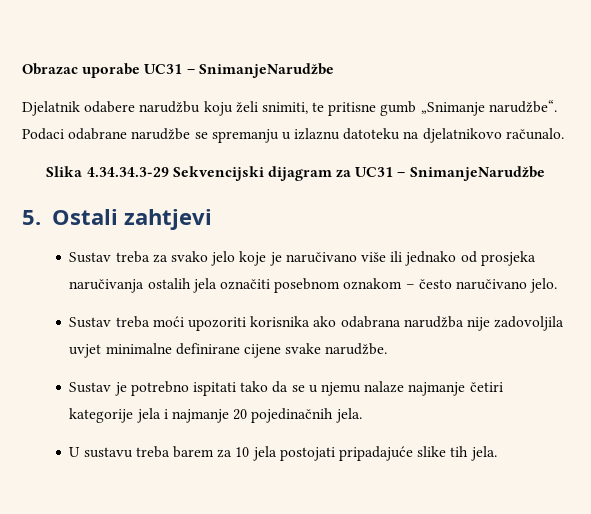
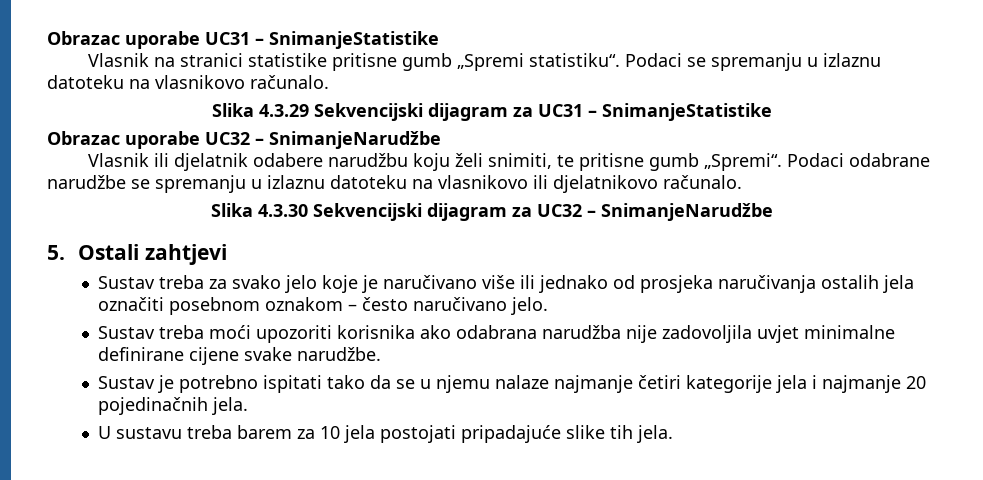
- Obrazac uporabe UC31 – SnimanjeNarudžbe
- Djelatnik odabere narudžbu koju želi snimiti, te pritisne gumb „Snimanje narudžbe“.
+ Obrazac uporabe UC31 – SnimanjeStatistike
+ Vlasnik na stranici statistike pritisne gumb „Spremi statistiku“. Podaci se spremanju u izlaznu datoteku na vlasnikovo računalo.
+ Slika 4.3.29 Sekvencijski dijagram za UC31 – SnimanjeStatistike
+ Obrazac uporabe UC32 – SnimanjeNarudžbe
+ Vlasnik ili djelatnik odabere narudžbu koju želi snimiti, te pritisne gumb „Spremi“.
- Podaci odabrane narudžbe se spremanju u izlaznu datoteku na djelatnikovo računalo.
+ Podaci odabrane narudžbe se spremanju u izlaznu datoteku na vlasnikovo ili djelatnikovo računalo.
- Slika 4.34.34.3-29 Sekvencijski dijagram za UC31 – SnimanjeNarudžbe
+ Slika 4.3.30 Sekvencijski dijagram za UC32 – SnimanjeNarudžbe

